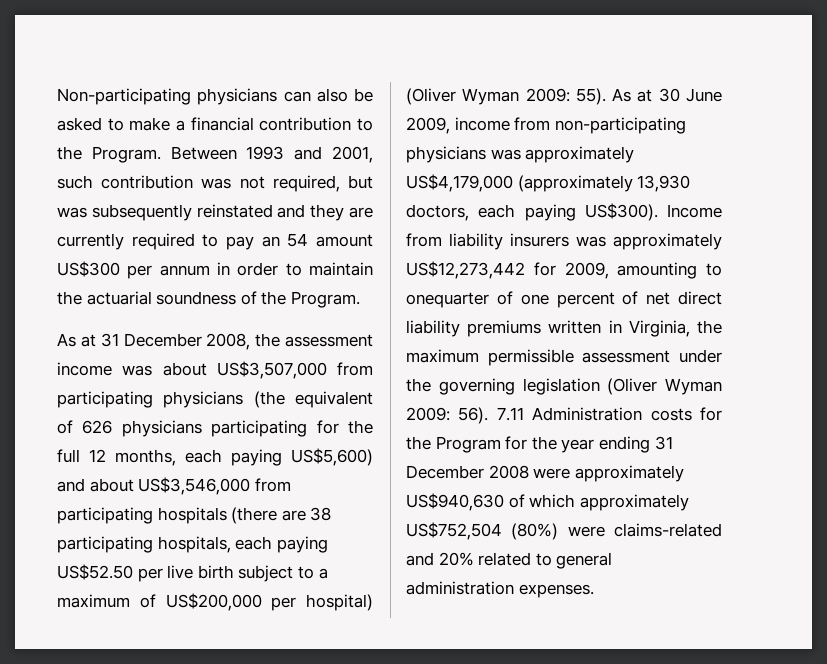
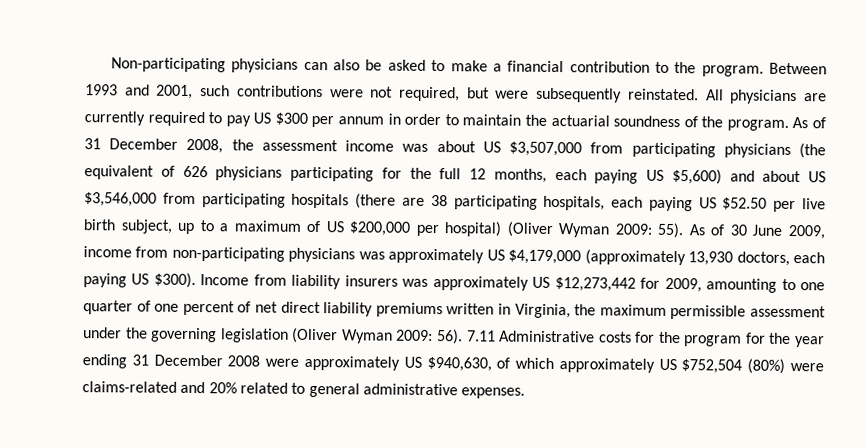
- Non-participating physicians can also be asked to make a financial contribution to the Program.
+ Non-participating physicians can also be asked to make a financial contribution to the program.
- Between 1993 and 2001, such contribution was not required, but was subsequently reinstated and they are currently required to pay an 54 amount US$300 per annum in order to maintain the actuarial soundness of the Program.
- As at 31 December 2008, the assessment income was about US$3,507,000 from participating physicians (the equivalent of 626 physicians participating for the full 12 months, each paying US$5,600) and about US$3,546,000 from participating hospitals (there are 38 participating hospitals, each paying US$52.50 per live birth subject to a maximum of US$200,000 per hospital) (Oliver Wyman 2009:
+ Between 1993 and 2001, such contributions were not required, but were subsequently reinstated. All physicians are currently required to pay US $300 per annum in order to maintain the actuarial soundness of the program. As of 31 December 2008, the assessment income was about US $3,507,000 from participating physicians (the equivalent of 626 physicians participating for the full 12 months, each paying US $5,600) and about US $3,546,000 from participating hospitals (there are 38 participating hospitals, each paying US $52.50 per live birth subject, up to a maximum of US $200,000 per hospital) (Oliver Wyman 2009:
- As at 30 June 2009, income from non-participating physicians was approximately US$4,179,000 (approximately 13,930 doctors, each paying US$300).
+ As of 30 June 2009, income from non-participating physicians was approximately US $4,179,000 (approximately 13,930 doctors, each paying US $300).
- Income from liability insurers was approximately US$12,273,442 for 2009, amounting to onequarter of one percent of net direct liability premiums written in Virginia, the maximum permissible assessment under the governing legislation (Oliver Wyman 2009: 56).
+ Income from liability insurers was approximately US $12,273,442 for 2009, amounting to one quarter of one percent of net direct liability premiums written in Virginia, the maximum permissible assessment under the governing legislation (Oliver Wyman 2009: 56).
- 7.11 Administration costs for the Program for the year ending 31 December 2008 were approximately US$940,630 of which approximately US$752,504 (80%) were claims-related and 20% related to general administration expenses.
+ 7.11 Administrative costs for the program for the year ending 31 December 2008 were approximately US $940,630, of which approximately US $752,504 (80%) were claims-related and 20% related to general administrative expenses.

